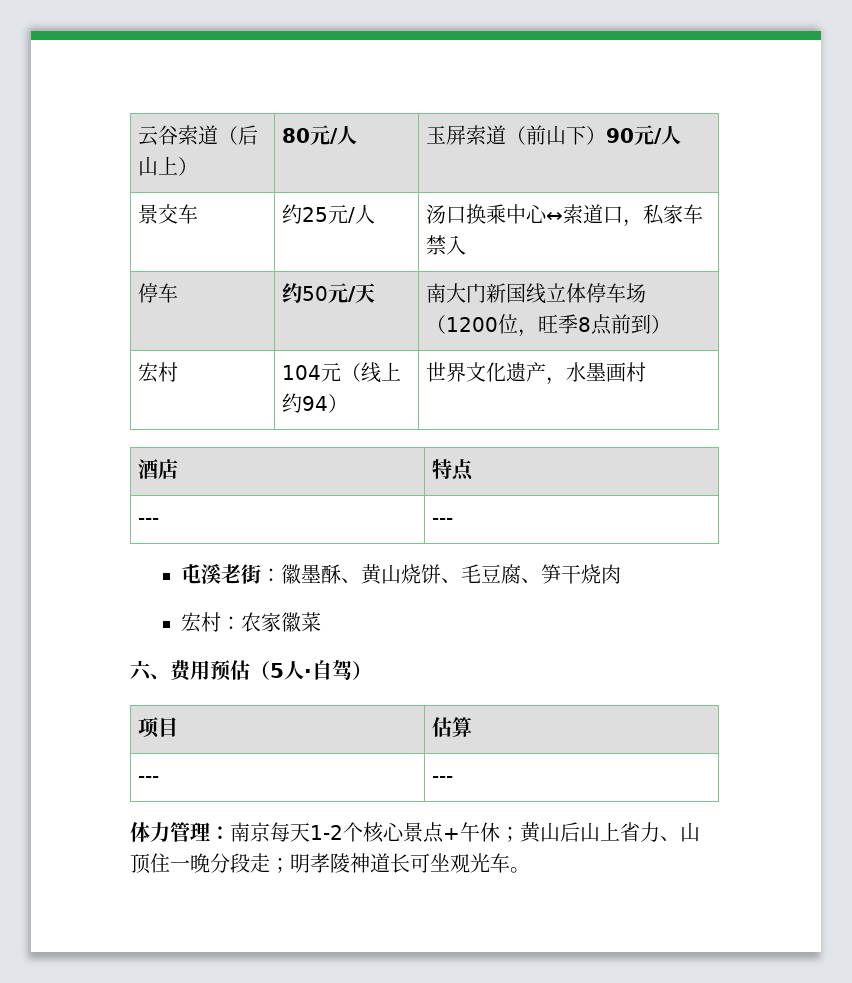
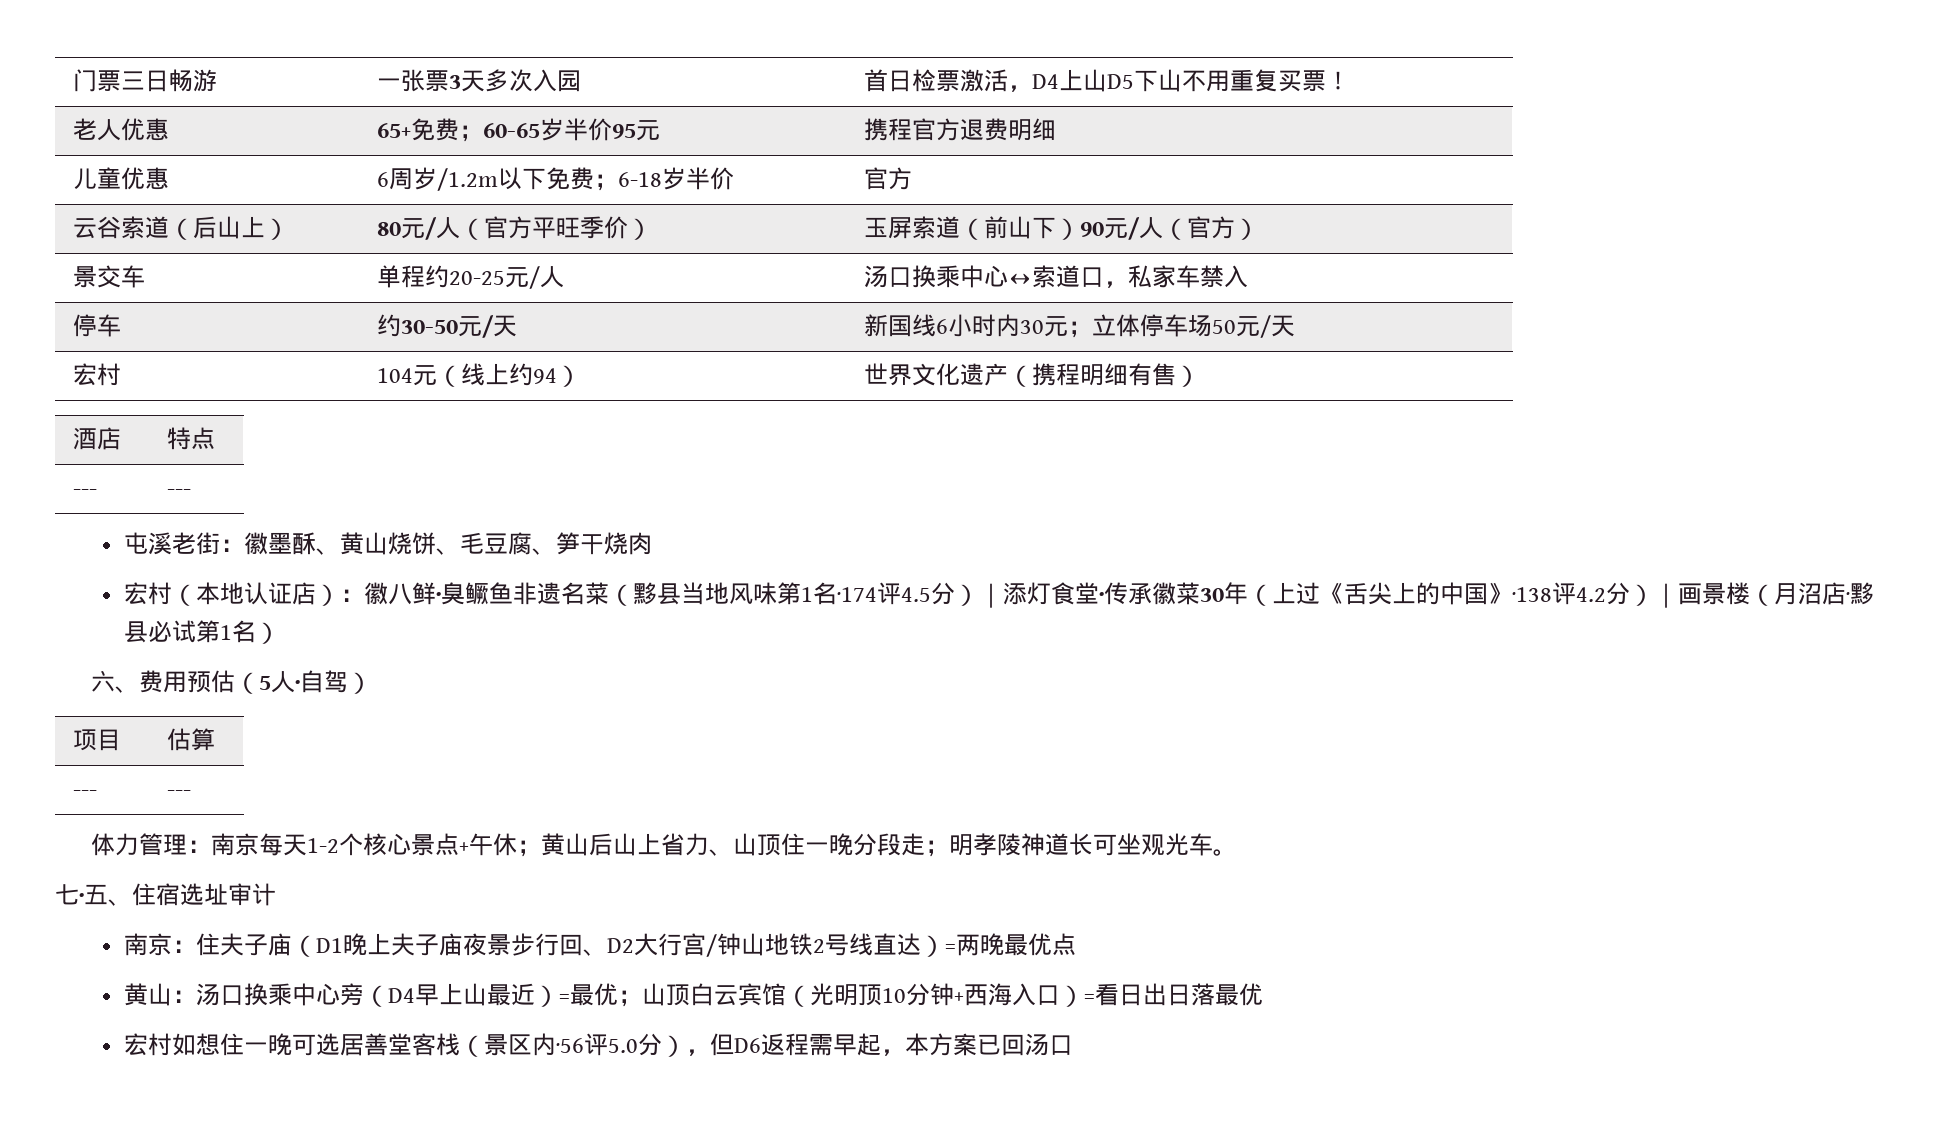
+ 门票三日畅游 | 一张票3天多次入园 | 首日检票激活，D4上山D5下山不用重复买票！
+ 老人优惠 | 65+免费；60-65岁半价95元 | 携程官方退费明细
+ 儿童优惠 | 6周岁/1.2m以下免费；6-18岁半价 | 官方
- 云谷索道（后山上） | 80元/人 | 玉屏索道（前山下）90元/人
+ 云谷索道（后山上） | 80元/人（官方平旺季价） | 玉屏索道（前山下）90元/人（官方）
- 景交车 | 约25元/人 | 汤口换乘中心↔索道口，私家车禁入
+ 景交车 | 单程约20-25元/人 | 汤口换乘中心↔索道口，私家车禁入
- 停车 | 约50元/天 | 南大门新国线立体停车场（1200位，旺季8点前到）
+ 停车 | 约30-50元/天 | 新国线6小时内30元；立体停车场50元/天
- 宏村 | 104元（线上约94） | 世界文化遗产，水墨画村
+ 宏村 | 104元（线上约94） | 世界文化遗产（携程明细有售）
- 宏村：农家徽菜
+ 宏村（本地认证店）：徽八鲜·臭鳜鱼非遗名菜（黟县当地风味第1名·174评4.5分）｜添灯食堂·传承徽菜30年（上过《舌尖上的中国》·138评4.2分）｜画景楼（月沼店·黟县必试第1名）
+ 七·五、住宿选址审计
+ 南京：住夫子庙（D1晚上夫子庙夜景步行回、D2大行宫/钟山地铁2号线直达）=两晚最优点
+ 黄山：汤口换乘中心旁（D4早上山最近）=最优；山顶白云宾馆（光明顶10分钟+西海入口）=看日出日落最优
+ 宏村如想住一晚可选居善堂客栈（景区内·56评5.0分），但D6返程需早起，本方案已回汤口

